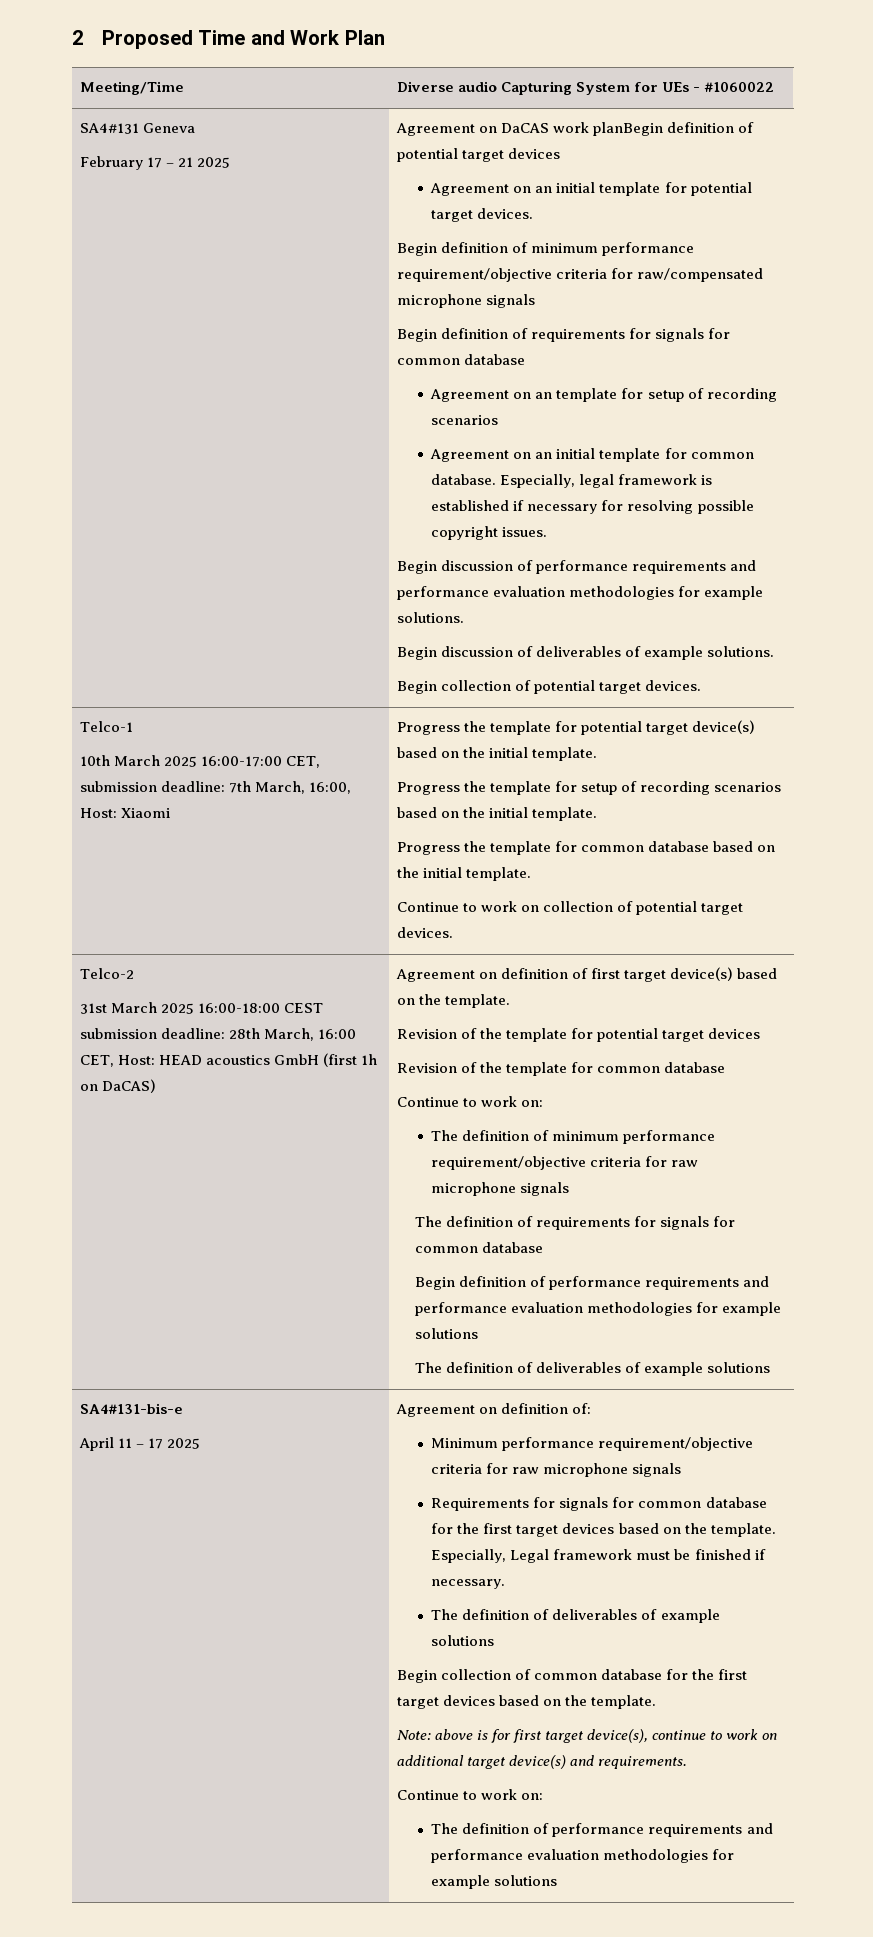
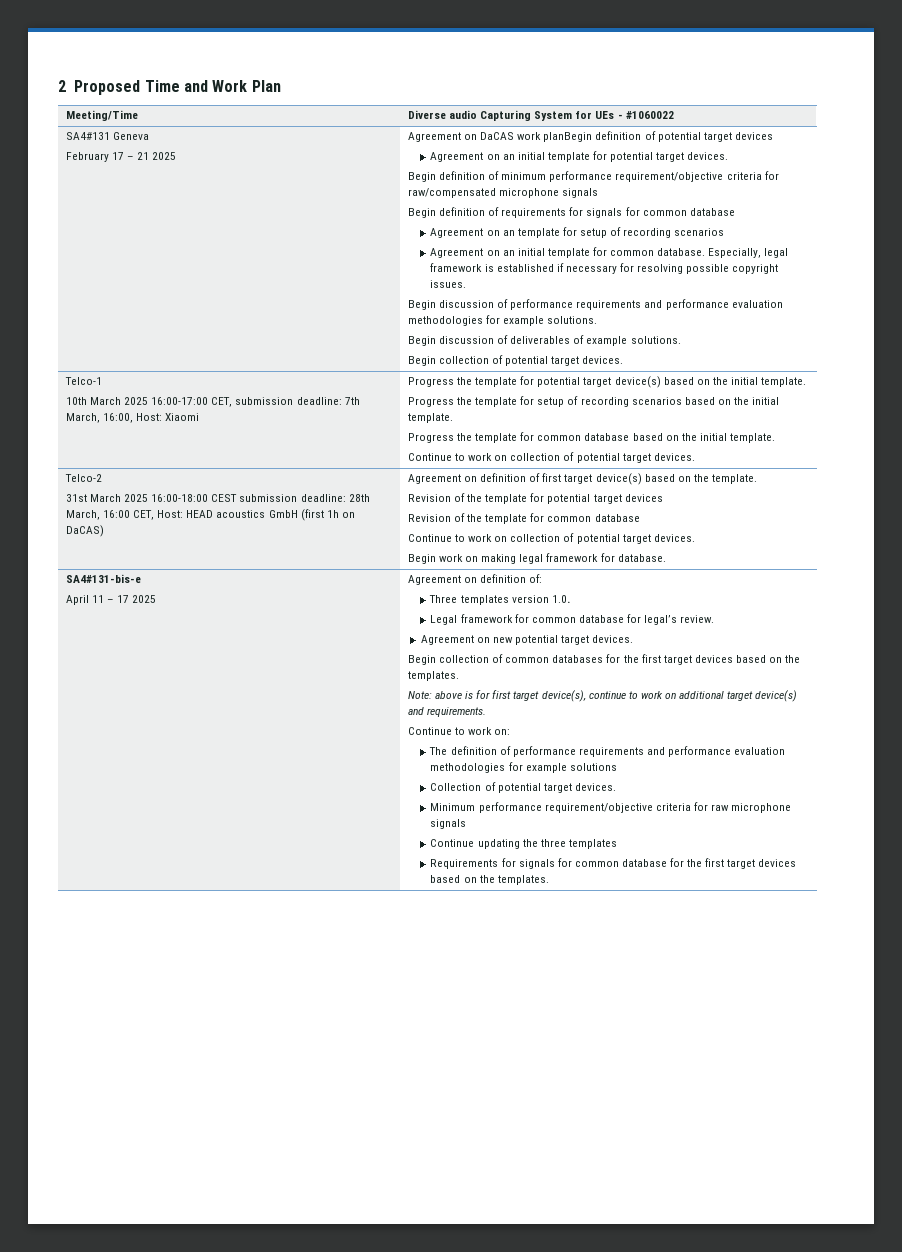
  Revision of the template for common database
- Continue to work on:
- The definition of minimum performance requirement/objective criteria for raw microphone signals
- The definition of requirements for signals for common database
- Begin definition of performance requirements and performance evaluation methodologies for example solutions
- The definition of deliverables of example solutions
+ Continue to work on collection of potential target devices.
+ Begin work on making legal framework for database.
- Minimum performance requirement/objective criteria for raw microphone signals
- Requirements for signals for common database for the first target devices based on the template. Especially, Legal framework must be finished if necessary.
- The definition of deliverables of example solutions
- Begin collection of common database for the first target devices based on the template.
+ Three templates version 1.0.
+ Legal framework for common database for legal’s review.
+ Agreement on new potential target devices.
+ Begin collection of common databases for the first target devices based on the templates.
+ Collection of potential target devices.
+ Minimum performance requirement/objective criteria for raw microphone signals
+ Continue updating the three templates
+ Requirements for signals for common database for the first target devices based on the templates.

